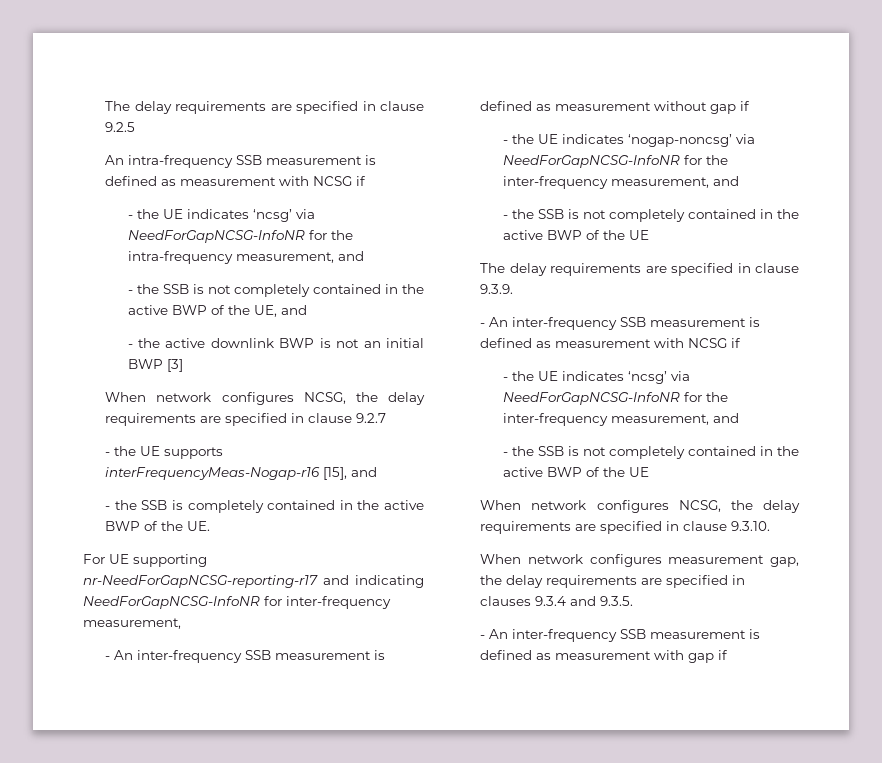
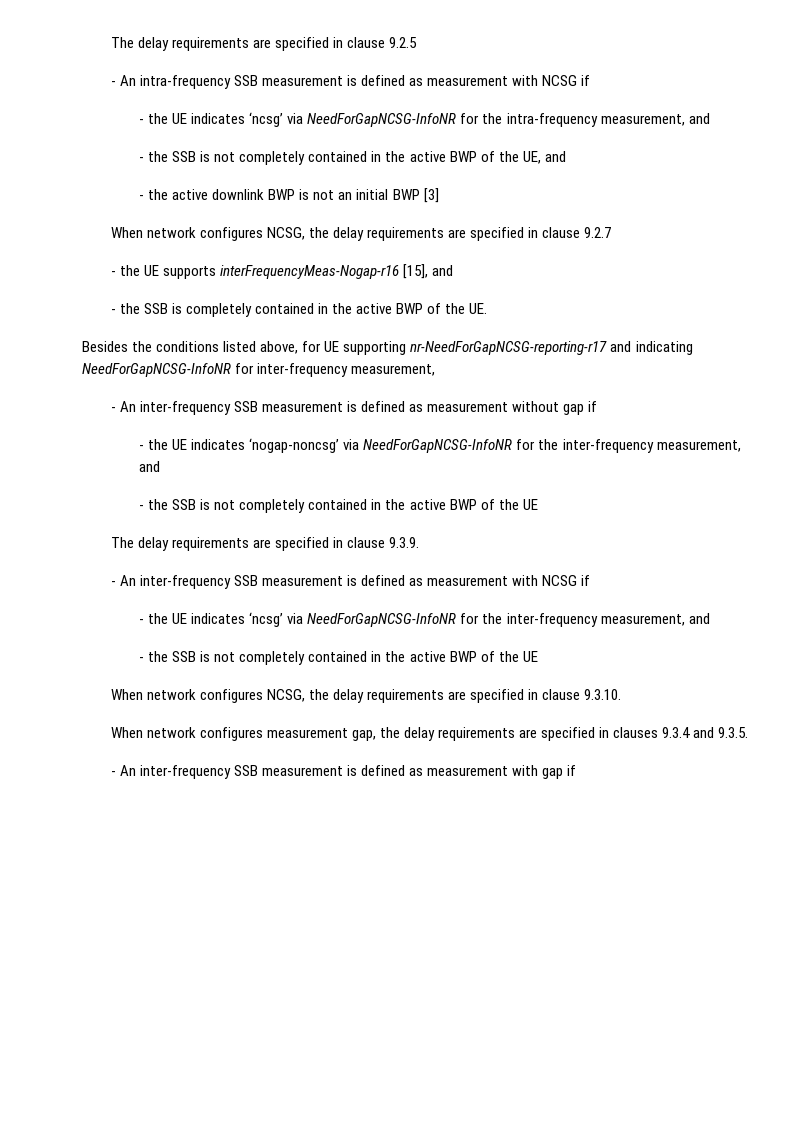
- An intra-frequency SSB measurement is defined as measurement with NCSG if
+ - An intra-frequency SSB measurement is defined as measurement with NCSG if
- For UE supporting nr-NeedForGapNCSG-reporting-r17 and indicating NeedForGapNCSG-InfoNR for inter-frequency measurement,
+ Besides the conditions listed above, for UE supporting nr-NeedForGapNCSG-reporting-r17 and indicating NeedForGapNCSG-InfoNR for inter-frequency measurement,

